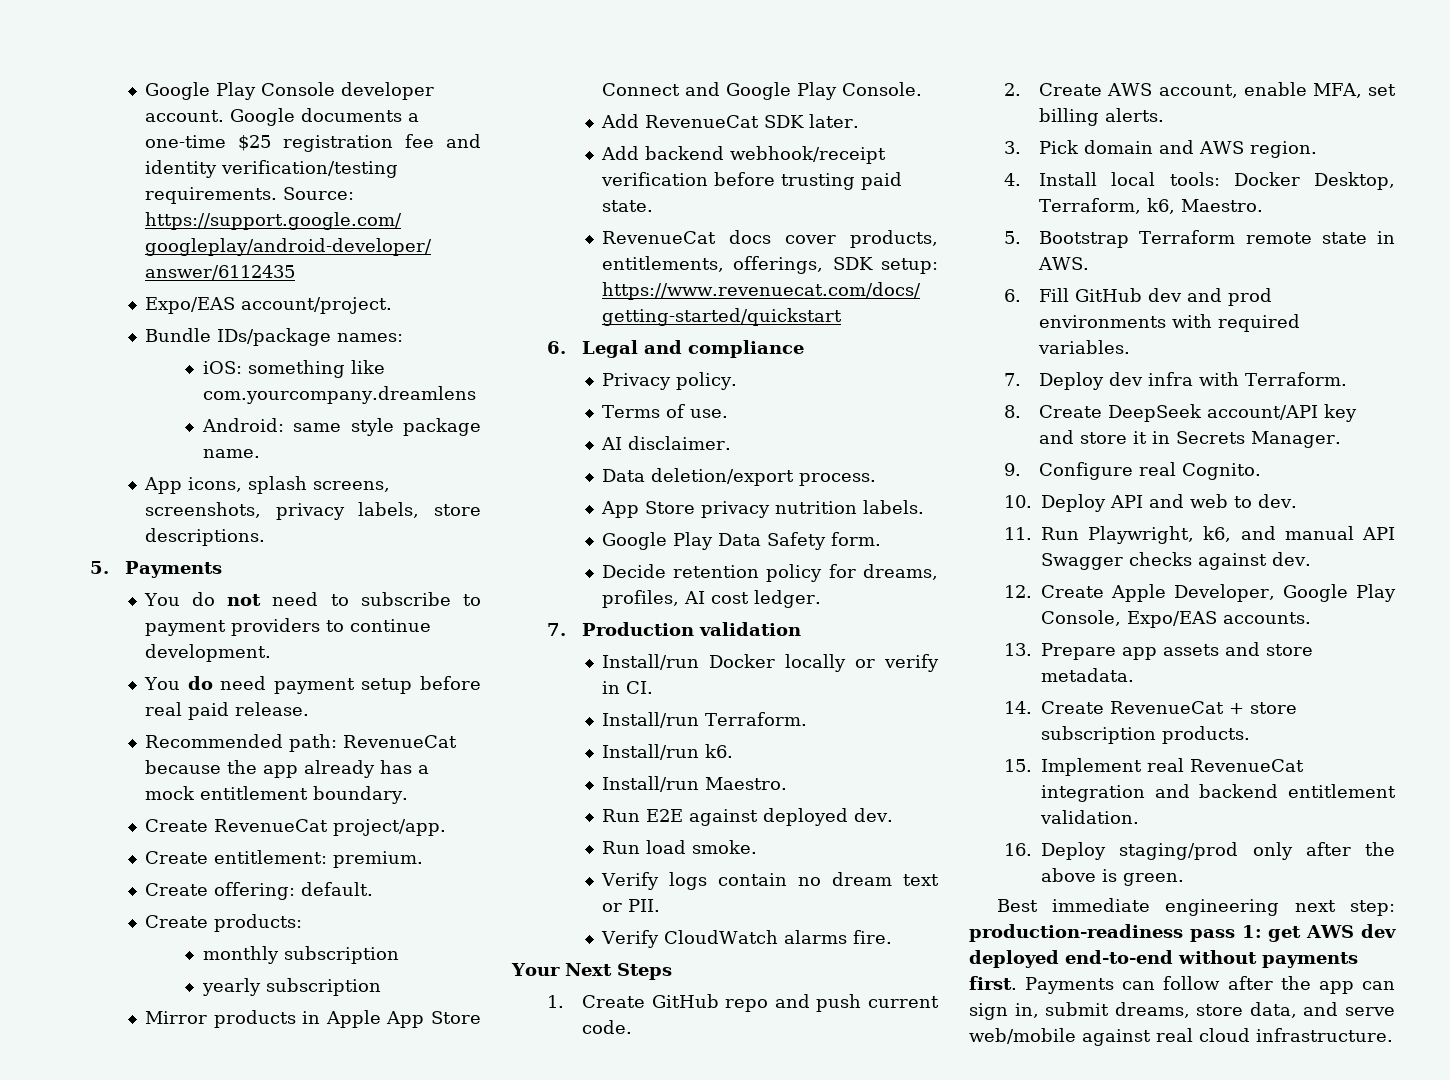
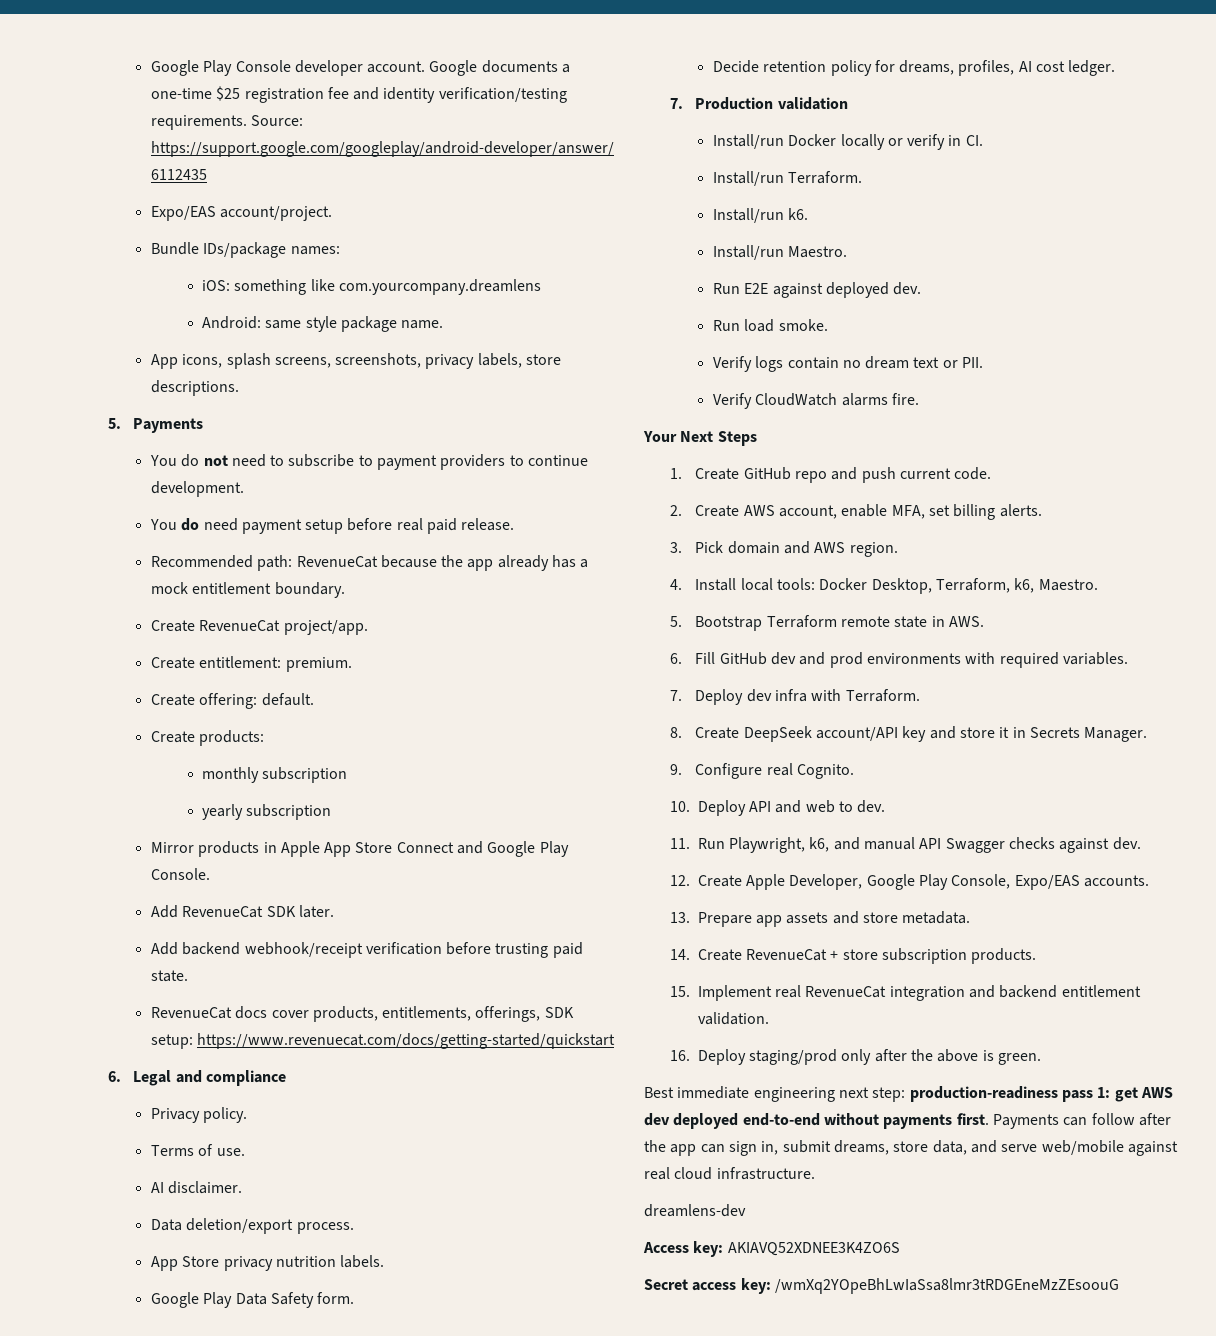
+ dreamlens-dev
+ Access key: AKIAVQ52XDNEE3K4ZO6S
+ Secret access key: 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

